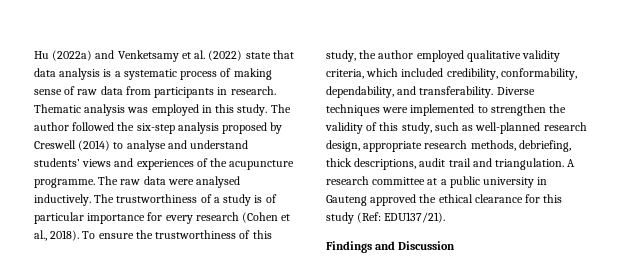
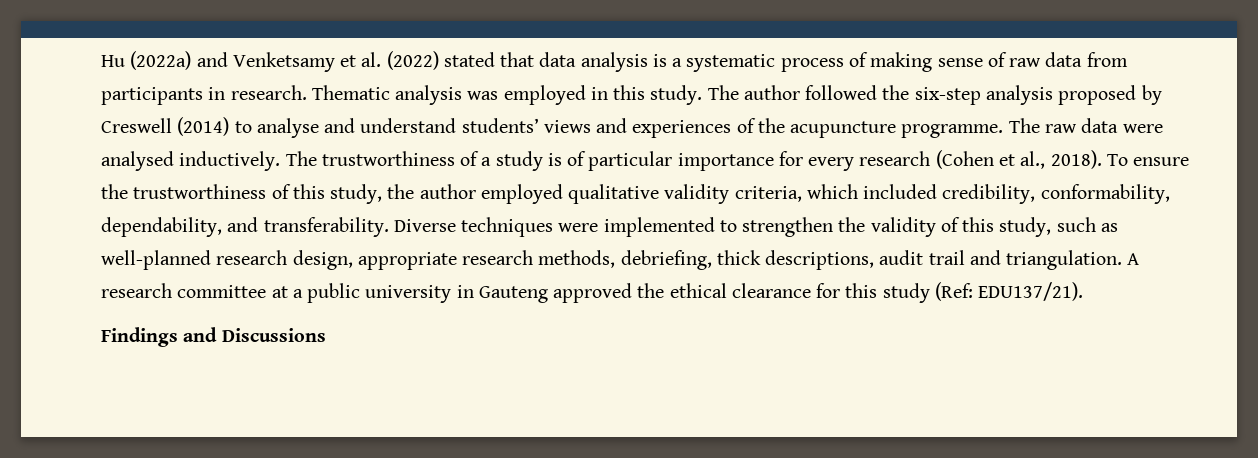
- Hu (2022a) and Venketsamy et al. (2022) state that data analysis is a systematic process of making sense of raw data from participants in research.
+ Hu (2022a) and Venketsamy et al. (2022) stated that data analysis is a systematic process of making sense of raw data from participants in research.
- Findings and Discussion
+ Findings and Discussions

